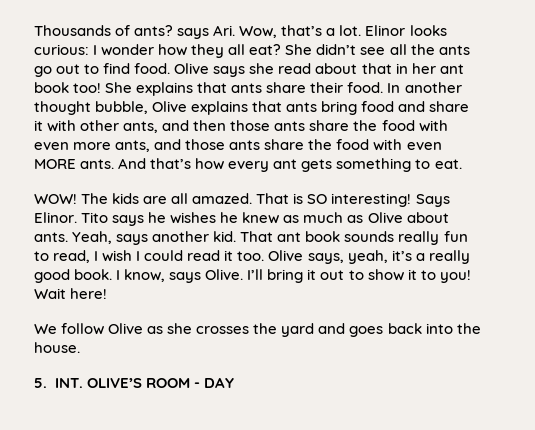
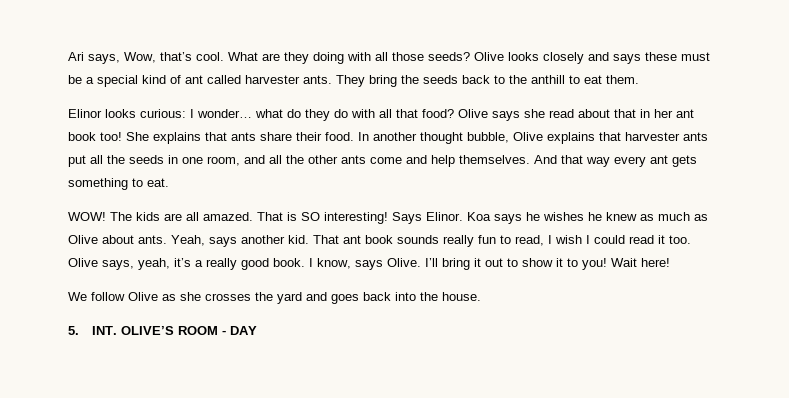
- Thousands of ants? says Ari. Wow, that’s a lot. Elinor looks curious: I wonder how they all eat? She didn’t see all the ants go out to find food.
+ Ari says, Wow, that’s cool. What are they doing with all those seeds? Olive looks closely and says these must be a special kind of ant called harvester ants. They bring the seeds back to the anthill to eat them.
+ Elinor looks curious: I wonder… what do they do with all that food?
- In another thought bubble, Olive explains that ants bring food and share it with other ants, and then those ants share the food with even more ants, and those ants share the food with even MORE ants. And that’s how every ant gets something to eat.
+ In another thought bubble, Olive explains that harvester ants put all the seeds in one room, and all the other ants come and help themselves. And that way every ant gets something to eat.
- Tito says he wishes he knew as much as Olive about ants.
+ Koa says he wishes he knew as much as Olive about ants.

